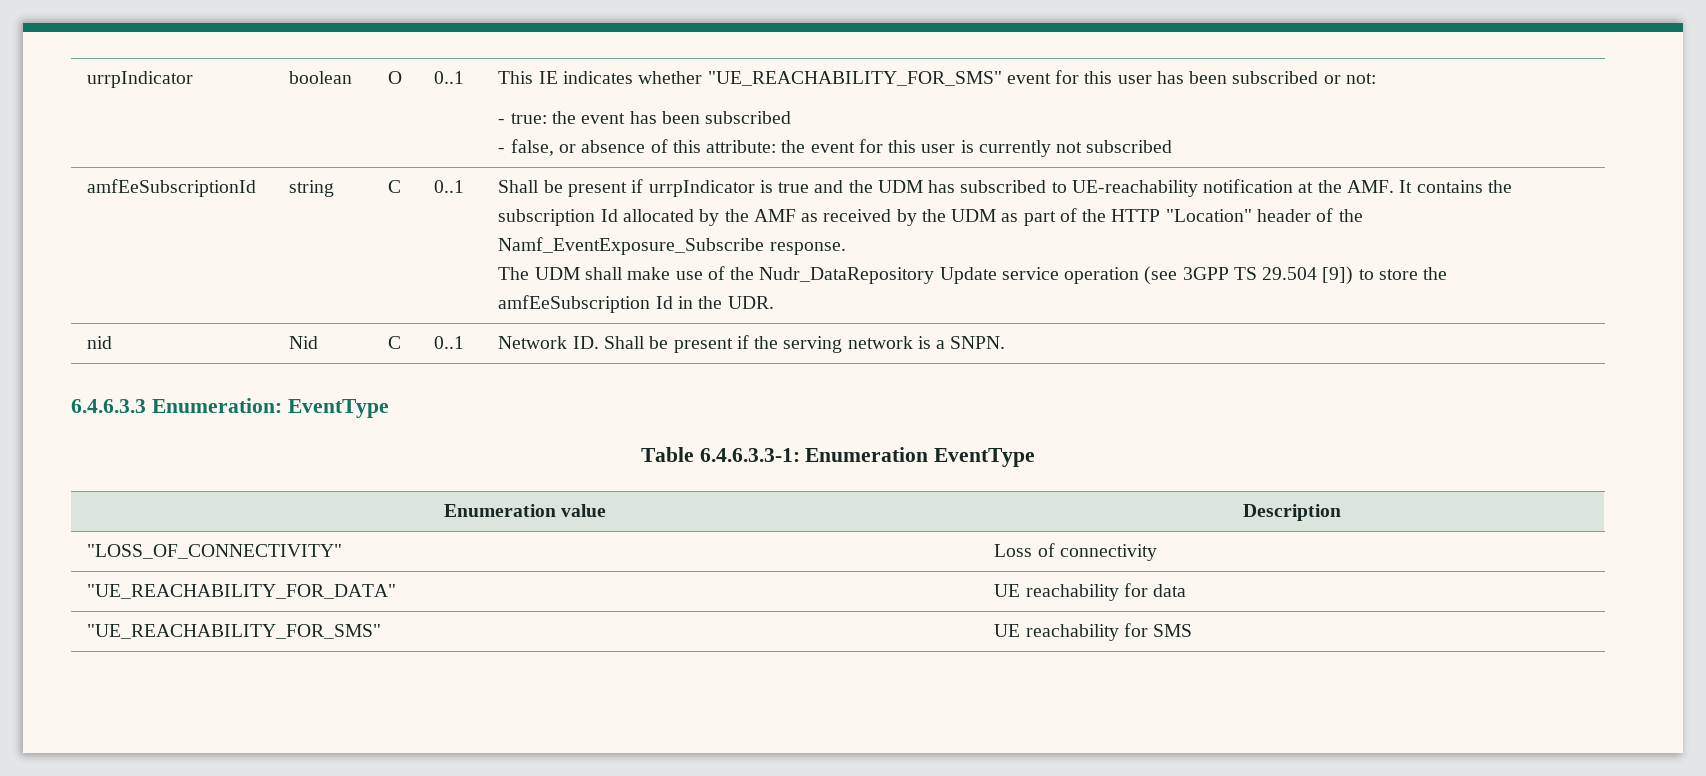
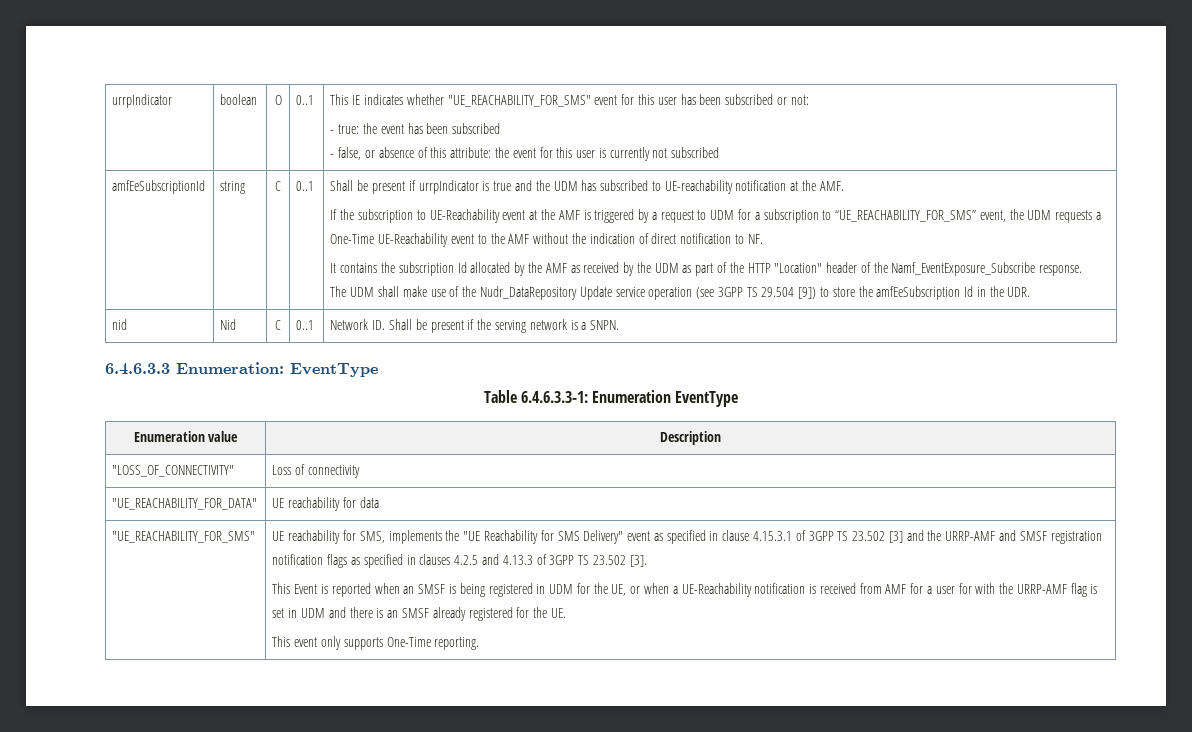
- Shall be present if urrpIndicator is true and the UDM has subscribed to UE-reachability notification at the AMF. It contains the subscription Id allocated by the AMF as received by the UDM as part of the HTTP "Location" header of the Namf_EventExposure_Subscribe response.
+ Shall be present if urrpIndicator is true and the UDM has subscribed to UE-reachability notification at the AMF.
+ If the subscription to UE-Reachability event at the AMF is triggered by a request to UDM for a subscription to “UE_REACHABILITY_FOR_SMS” event, the UDM requests a One-Time UE-Reachability event to the AMF without the indication of direct notification to NF.
+ It contains the subscription Id allocated by the AMF as received by the UDM as part of the HTTP "Location" header of the Namf_EventExposure_Subscribe response.
- UE reachability for SMS
+ UE reachability for SMS, implements the "UE Reachability for SMS Delivery" event as specified in clause 4.15.3.1 of 3GPP TS 23.502 [3] and the URRP-AMF and SMSF registration notification flags as specified in clauses 4.2.5 and 4.13.3 of 3GPP TS 23.502 [3].
+ This Event is reported when an SMSF is being registered in UDM for the UE, or when a UE-Reachability notification is received from AMF for a user for with the URRP-AMF flag is set in UDM and there is an SMSF already registered for the UE.
+ This event only supports One-Time reporting.

